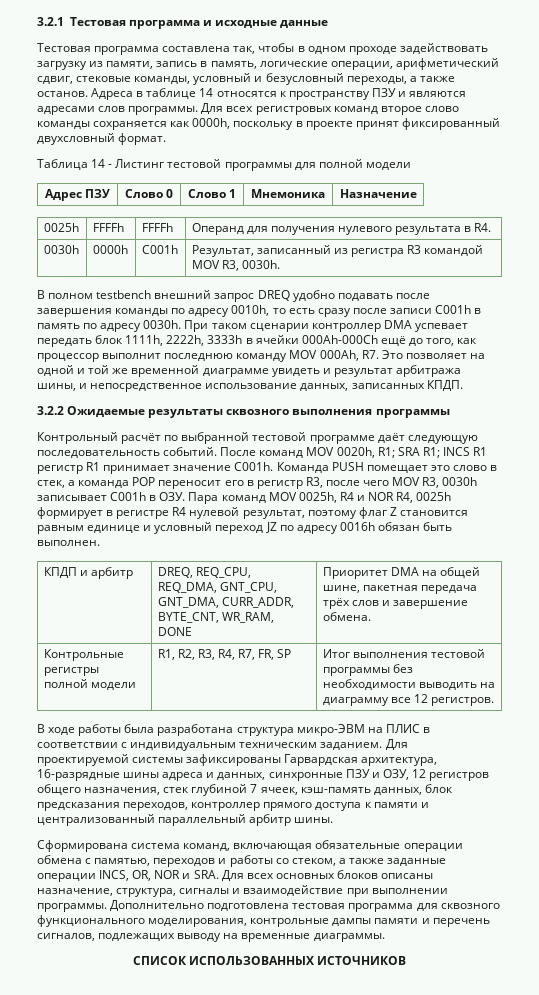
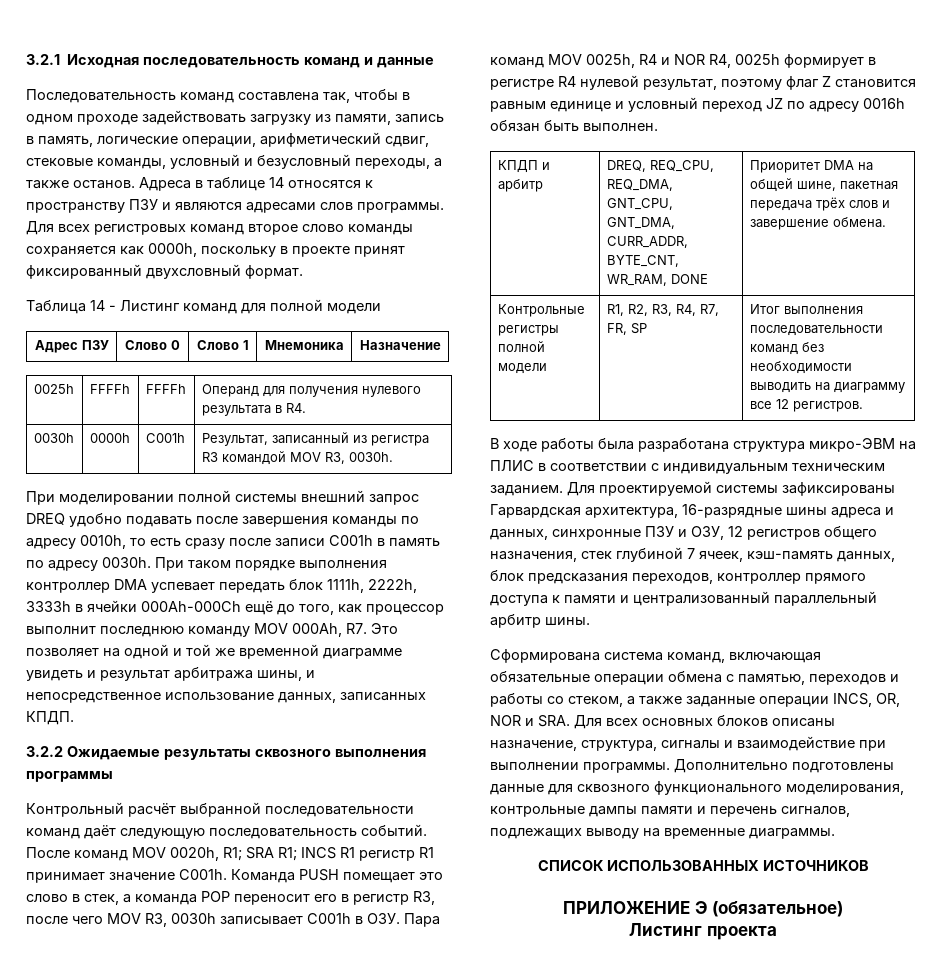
- 3.2.1 Тестовая программа и исходные данные
+ 3.2.1 Исходная последовательность команд и данные
- Тестовая программа составлена так, чтобы в одном проходе задействовать загрузку из памяти, запись в память, логические операции, арифметический сдвиг, стековые команды, условный и безусловный переходы, а также останов.
+ Последовательность команд составлена так, чтобы в одном проходе задействовать загрузку из памяти, запись в память, логические операции, арифметический сдвиг, стековые команды, условный и безусловный переходы, а также останов.
- Таблица 14 - Листинг тестовой программы для полной модели
+ Таблица 14 - Листинг команд для полной модели
- В полном testbench внешний запрос DREQ удобно подавать после завершения команды по адресу 0010h, то есть сразу после записи C001h в память по адресу 0030h.
+ При моделировании полной системы внешний запрос DREQ удобно подавать после завершения команды по адресу 0010h, то есть сразу после записи C001h в память по адресу 0030h.
- При таком сценарии контроллер DMA успевает передать блок 1111h, 2222h, 3333h в ячейки 000Ah-000Ch ещё до того, как процессор выполнит последнюю команду MOV 000Ah, R7. Это позволяет на одной и той же временной диаграмме увидеть и результат арбитража шины, и непосредственное использование данных, записанных КПДП.
+ При таком порядке выполнения контроллер DMA успевает передать блок 1111h, 2222h, 3333h в ячейки 000Ah-000Ch ещё до того, как процессор выполнит последнюю команду MOV 000Ah, R7. Это позволяет на одной и той же временной диаграмме увидеть и результат арбитража шины, и непосредственное использование данных, записанных КПДП.
- Контрольный расчёт по выбранной тестовой программе даёт следующую последовательность событий.
+ Контрольный расчёт выбранной последовательности команд даёт следующую последовательность событий.
- Контрольные регистры полной модели | R1, R2, R3, R4, R7, FR, SP | Итог выполнения тестовой программы без необходимости выводить на диаграмму все 12 регистров.
+ Контрольные регистры полной модели | R1, R2, R3, R4, R7, FR, SP | Итог выполнения последовательности команд без необходимости выводить на диаграмму все 12 регистров.
- Дополнительно подготовлена тестовая программа для сквозного функционального моделирования, контрольные дампы памяти и перечень сигналов, подлежащих выводу на временные диаграммы.
+ Дополнительно подготовлены данные для сквозного функционального моделирования, контрольные дампы памяти и перечень сигналов, подлежащих выводу на временные диаграммы.
+ ПРИЛОЖЕНИЕ Э (обязательное)
+ Листинг проекта

